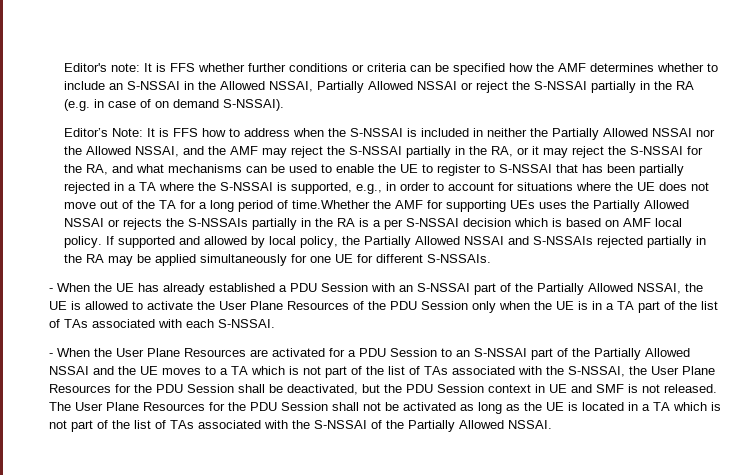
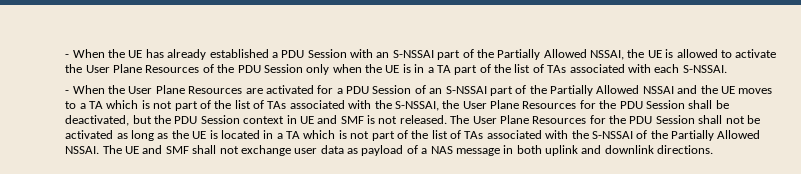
- Editor's note: It is FFS whether further conditions or criteria can be specified how the AMF determines whether to include an S-NSSAI in the Allowed NSSAI, Partially Allowed NSSAI or reject the S-NSSAI partially in the RA (e.g. in case of on demand S-NSSAI).
- Editor’s Note: It is FFS how to address when the S-NSSAI is included in neither the Partially Allowed NSSAI nor the Allowed NSSAI, and the AMF may reject the S-NSSAI partially in the RA, or it may reject the S-NSSAI for the RA, and what mechanisms can be used to enable the UE to register to S-NSSAI that has been partially rejected in a TA where the S-NSSAI is supported, e.g., in order to account for situations where the UE does not move out of the TA for a long period of time.Whether the AMF for supporting UEs uses the Partially Allowed NSSAI or rejects the S-NSSAIs partially in the RA is a per S-NSSAI decision which is based on AMF local policy. If supported and allowed by local policy, the Partially Allowed NSSAI and S-NSSAIs rejected partially in the RA may be applied simultaneously for one UE for different S-NSSAIs.
- - When the User Plane Resources are activated for a PDU Session to an S-NSSAI part of the Partially Allowed NSSAI and the UE moves to a TA which is not part of the list of TAs associated with the S-NSSAI, the User Plane Resources for the PDU Session shall be deactivated, but the PDU Session context in UE and SMF is not released.
+ - When the User Plane Resources are activated for a PDU Session of an S-NSSAI part of the Partially Allowed NSSAI and the UE moves to a TA which is not part of the list of TAs associated with the S-NSSAI, the User Plane Resources for the PDU Session shall be deactivated, but the PDU Session context in UE and SMF is not released.
+ The UE and SMF shall not exchange user data as payload of a NAS message in both uplink and downlink directions.

